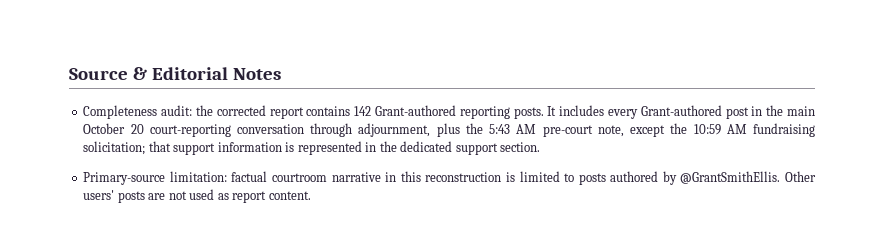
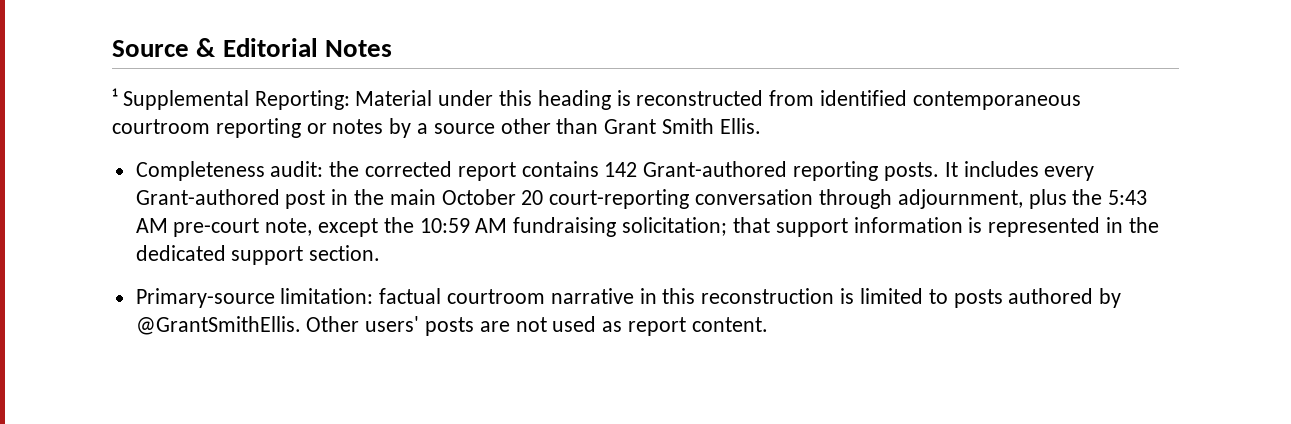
+ ¹ Supplemental Reporting: Material under this heading is reconstructed from identified contemporaneous courtroom reporting or notes by a source other than Grant Smith Ellis.

